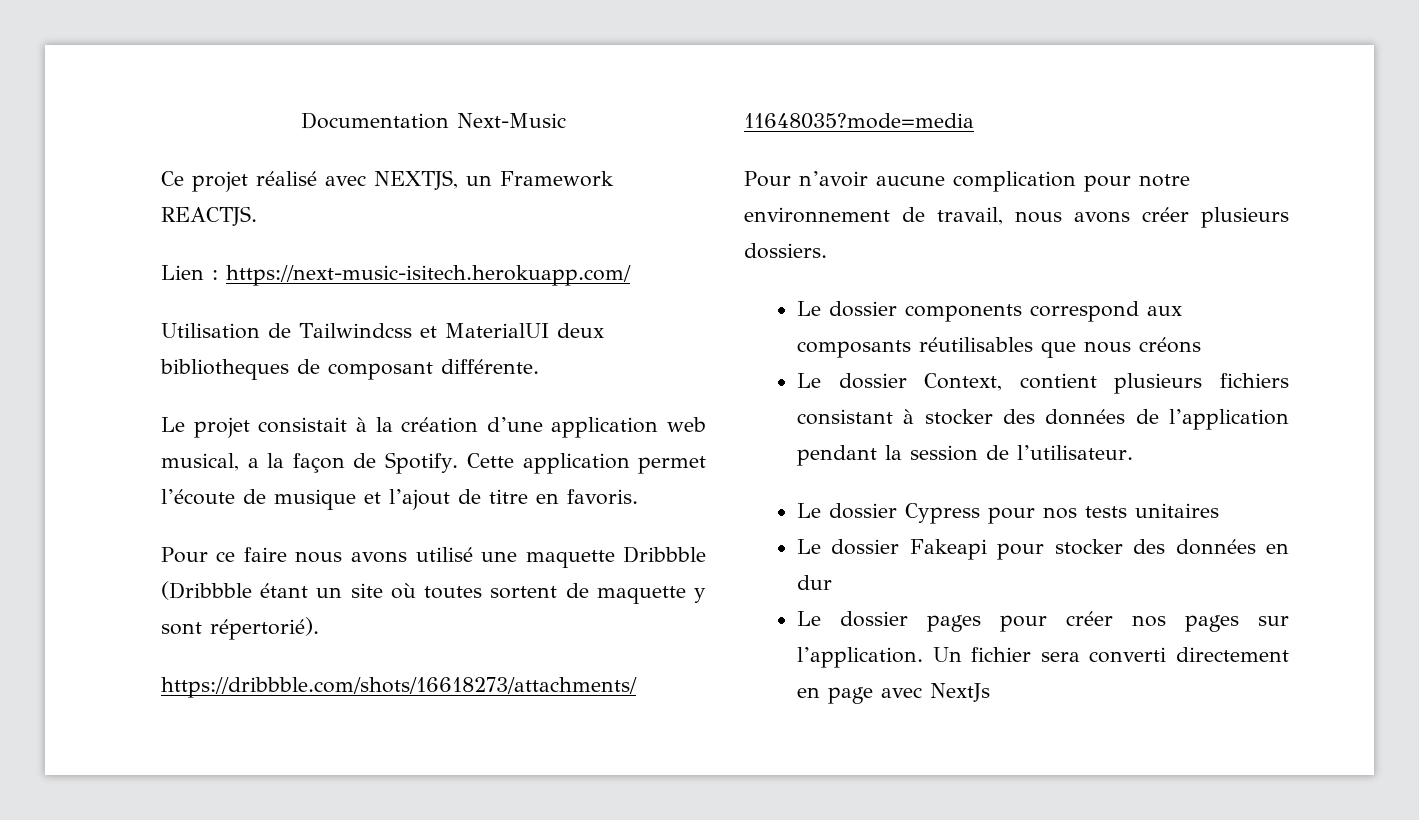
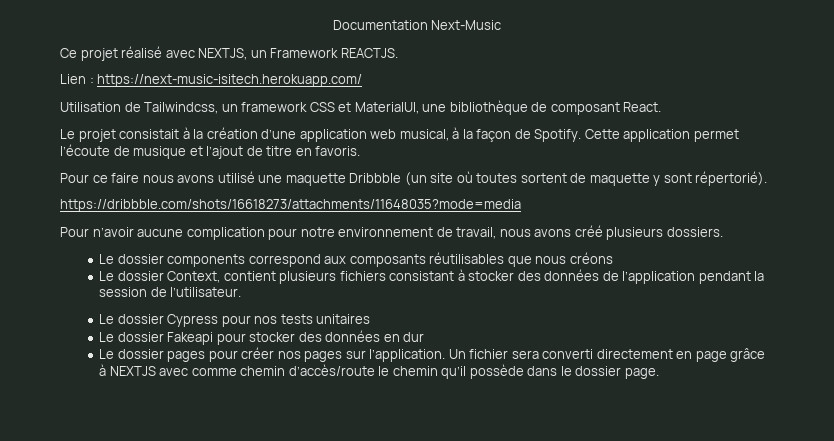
- Utilisation de Tailwindcss et MaterialUI deux bibliotheques de composant différente.
+ Utilisation de Tailwindcss, un framework CSS et MaterialUI, une bibliothèque de composant React.
- Le projet consistait à la création d’une application web musical, a la façon de Spotify.
+ Le projet consistait à la création d’une application web musical, à la façon de Spotify.
- Pour ce faire nous avons utilisé une maquette Dribbble (Dribbble étant un site où toutes sortent de maquette y sont répertorié).
+ Pour ce faire nous avons utilisé une maquette Dribbble (un site où toutes sortent de maquette y sont répertorié).
- Pour n’avoir aucune complication pour notre environnement de travail, nous avons créer plusieurs dossiers.
+ Pour n’avoir aucune complication pour notre environnement de travail, nous avons créé plusieurs dossiers.
- Un fichier sera converti directement en page avec NextJs
+ Un fichier sera converti directement en page grâce à NEXTJS avec comme chemin d’accès/route le chemin qu’il possède dans le dossier page.

